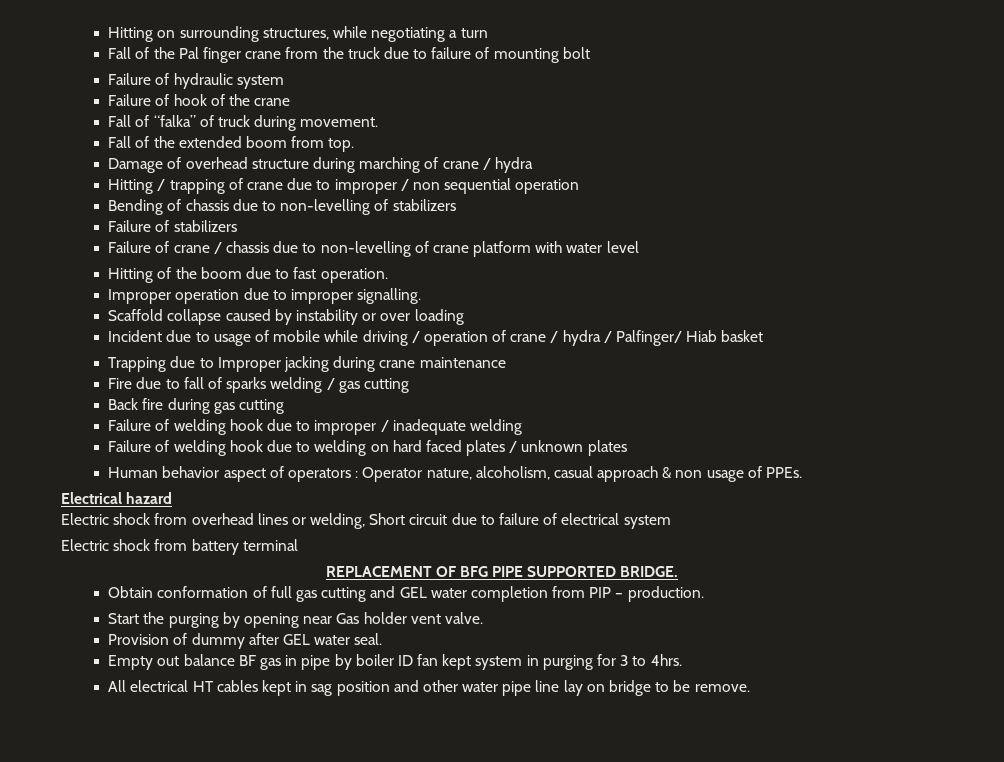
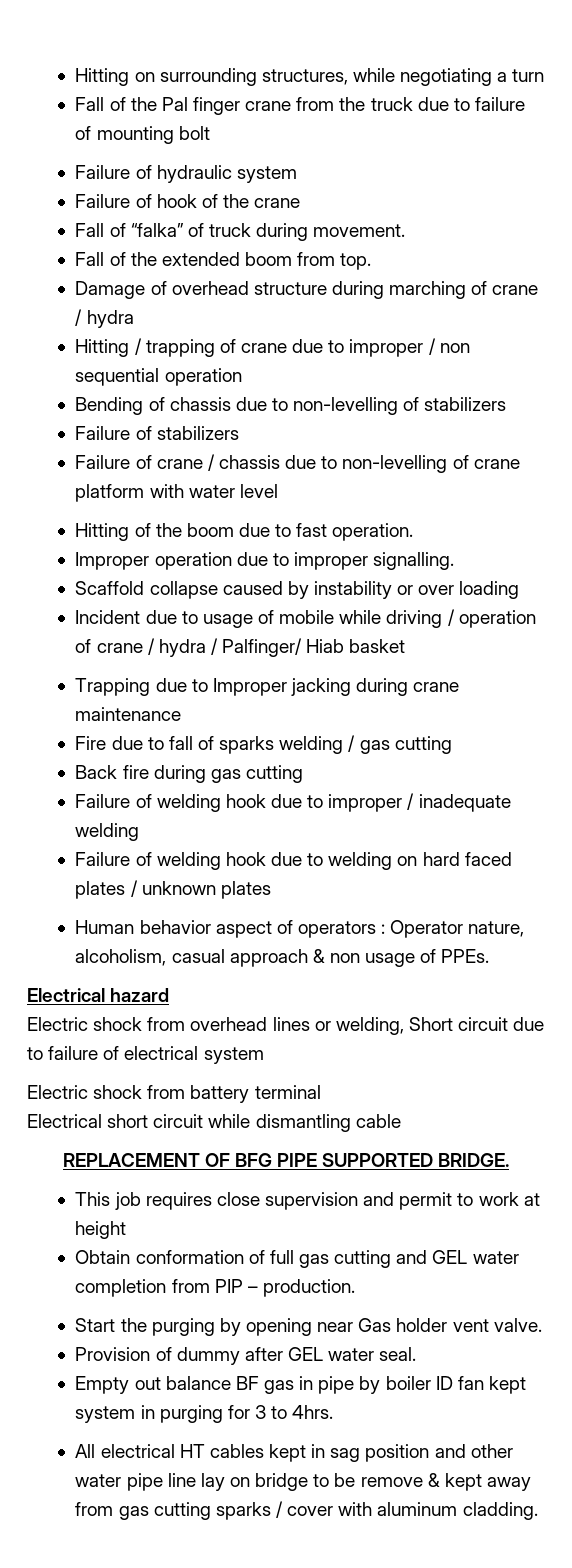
+ Electrical short circuit while dismantling cable
+ This job requires close supervision and permit to work at height
- All electrical HT cables kept in sag position and other water pipe line lay on bridge to be remove.
+ All electrical HT cables kept in sag position and other water pipe line lay on bridge to be remove & kept away from gas cutting sparks / cover with aluminum cladding.

